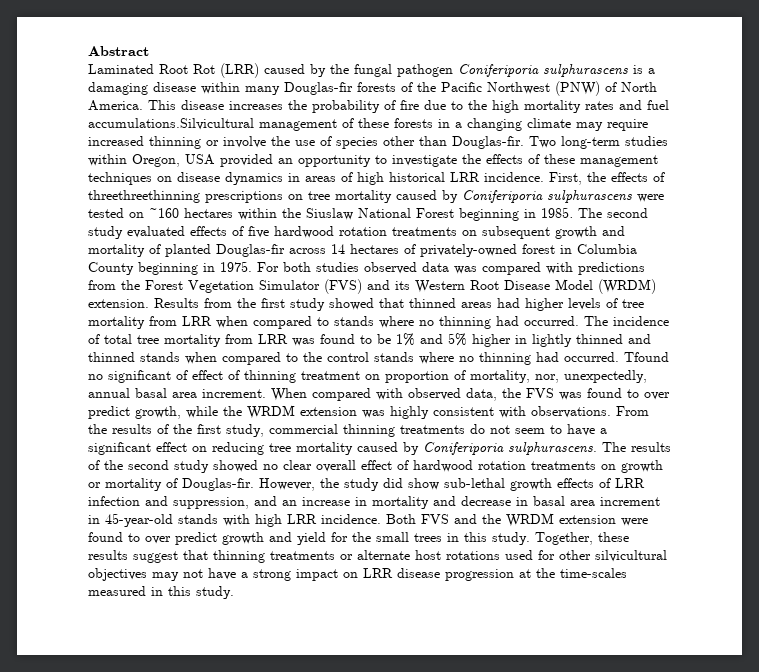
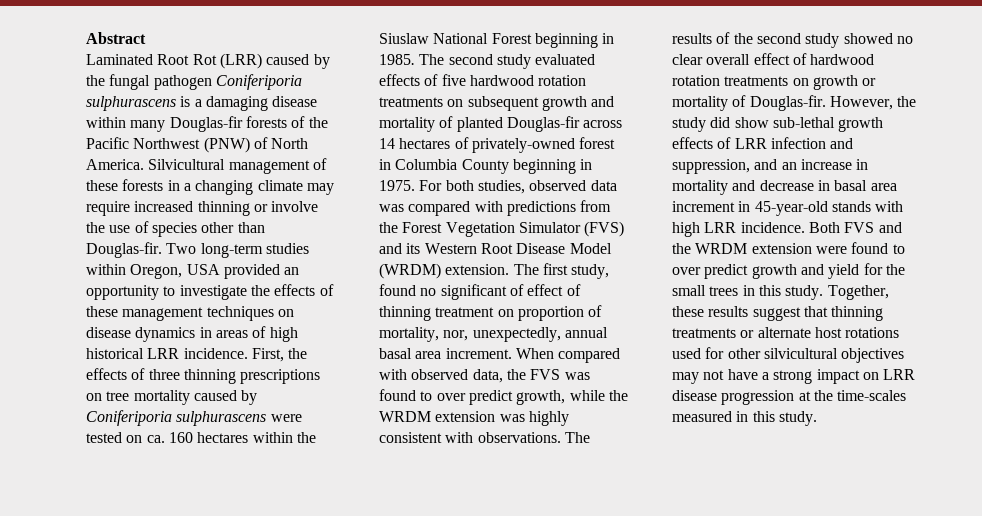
- This disease increases the probability of fire due to the high mortality rates and fuel accumulations.Silvicultural management of these forests in a changing climate may require increased thinning or involve the use of species other than Douglas-fir.
+ Silvicultural management of these forests in a changing climate may require increased thinning or involve the use of species other than Douglas-fir.
- First, the effects of threethreethinning prescriptions on tree mortality caused by Coniferiporia sulphurascens were tested on ~160 hectares within the Siuslaw National Forest beginning in 1985.
+ First, the effects of three thinning prescriptions on tree mortality caused by Coniferiporia sulphurascens were tested on ca. 160 hectares within the Siuslaw National Forest beginning in 1985.
- For both studies observed data was compared with predictions from the Forest Vegetation Simulator (FVS) and its Western Root Disease Model (WRDM) extension.
+ For both studies, observed data was compared with predictions from the Forest Vegetation Simulator (FVS) and its Western Root Disease Model (WRDM) extension.
- Results from the first study showed that thinned areas had higher levels of tree mortality from LRR when compared to stands where no thinning had occurred. The incidence of total tree mortality from LRR was found to be 1% and 5% higher in lightly thinned and thinned stands when compared to the control stands where no thinning had occurred. Tfound no significant of effect of thinning treatment on proportion of mortality, nor, unexpectedly, annual basal area increment.
+ The first study, found no significant of effect of thinning treatment on proportion of mortality, nor, unexpectedly, annual basal area increment.
- From the results of the first study, commercial thinning treatments do not seem to have a significant effect on reducing tree mortality caused by Coniferiporia sulphurascens.

